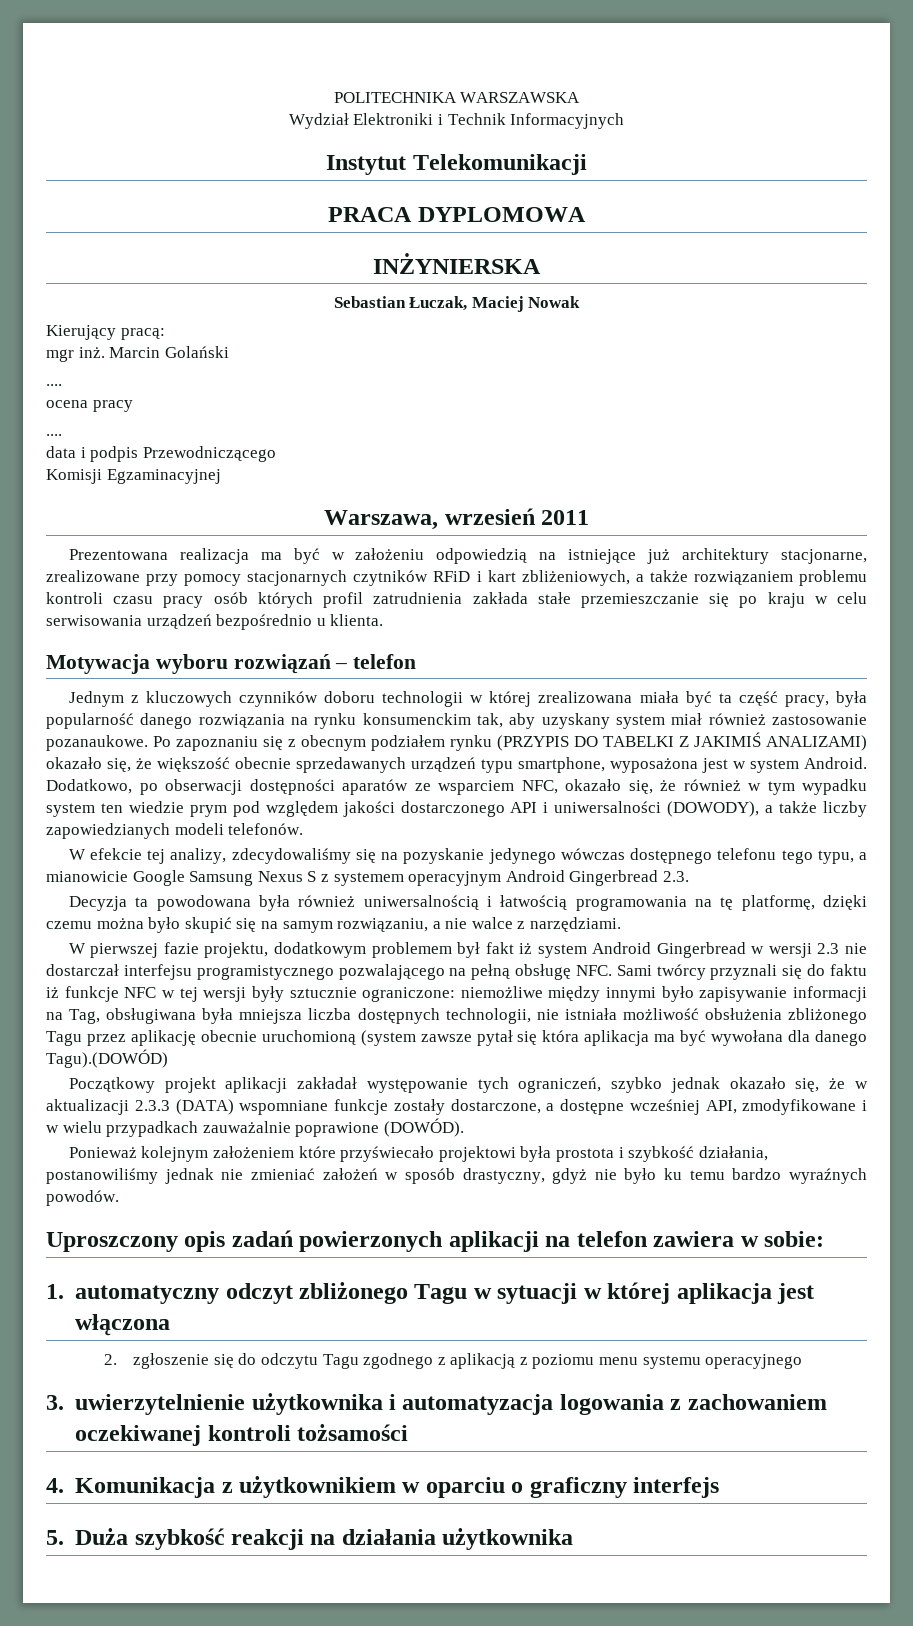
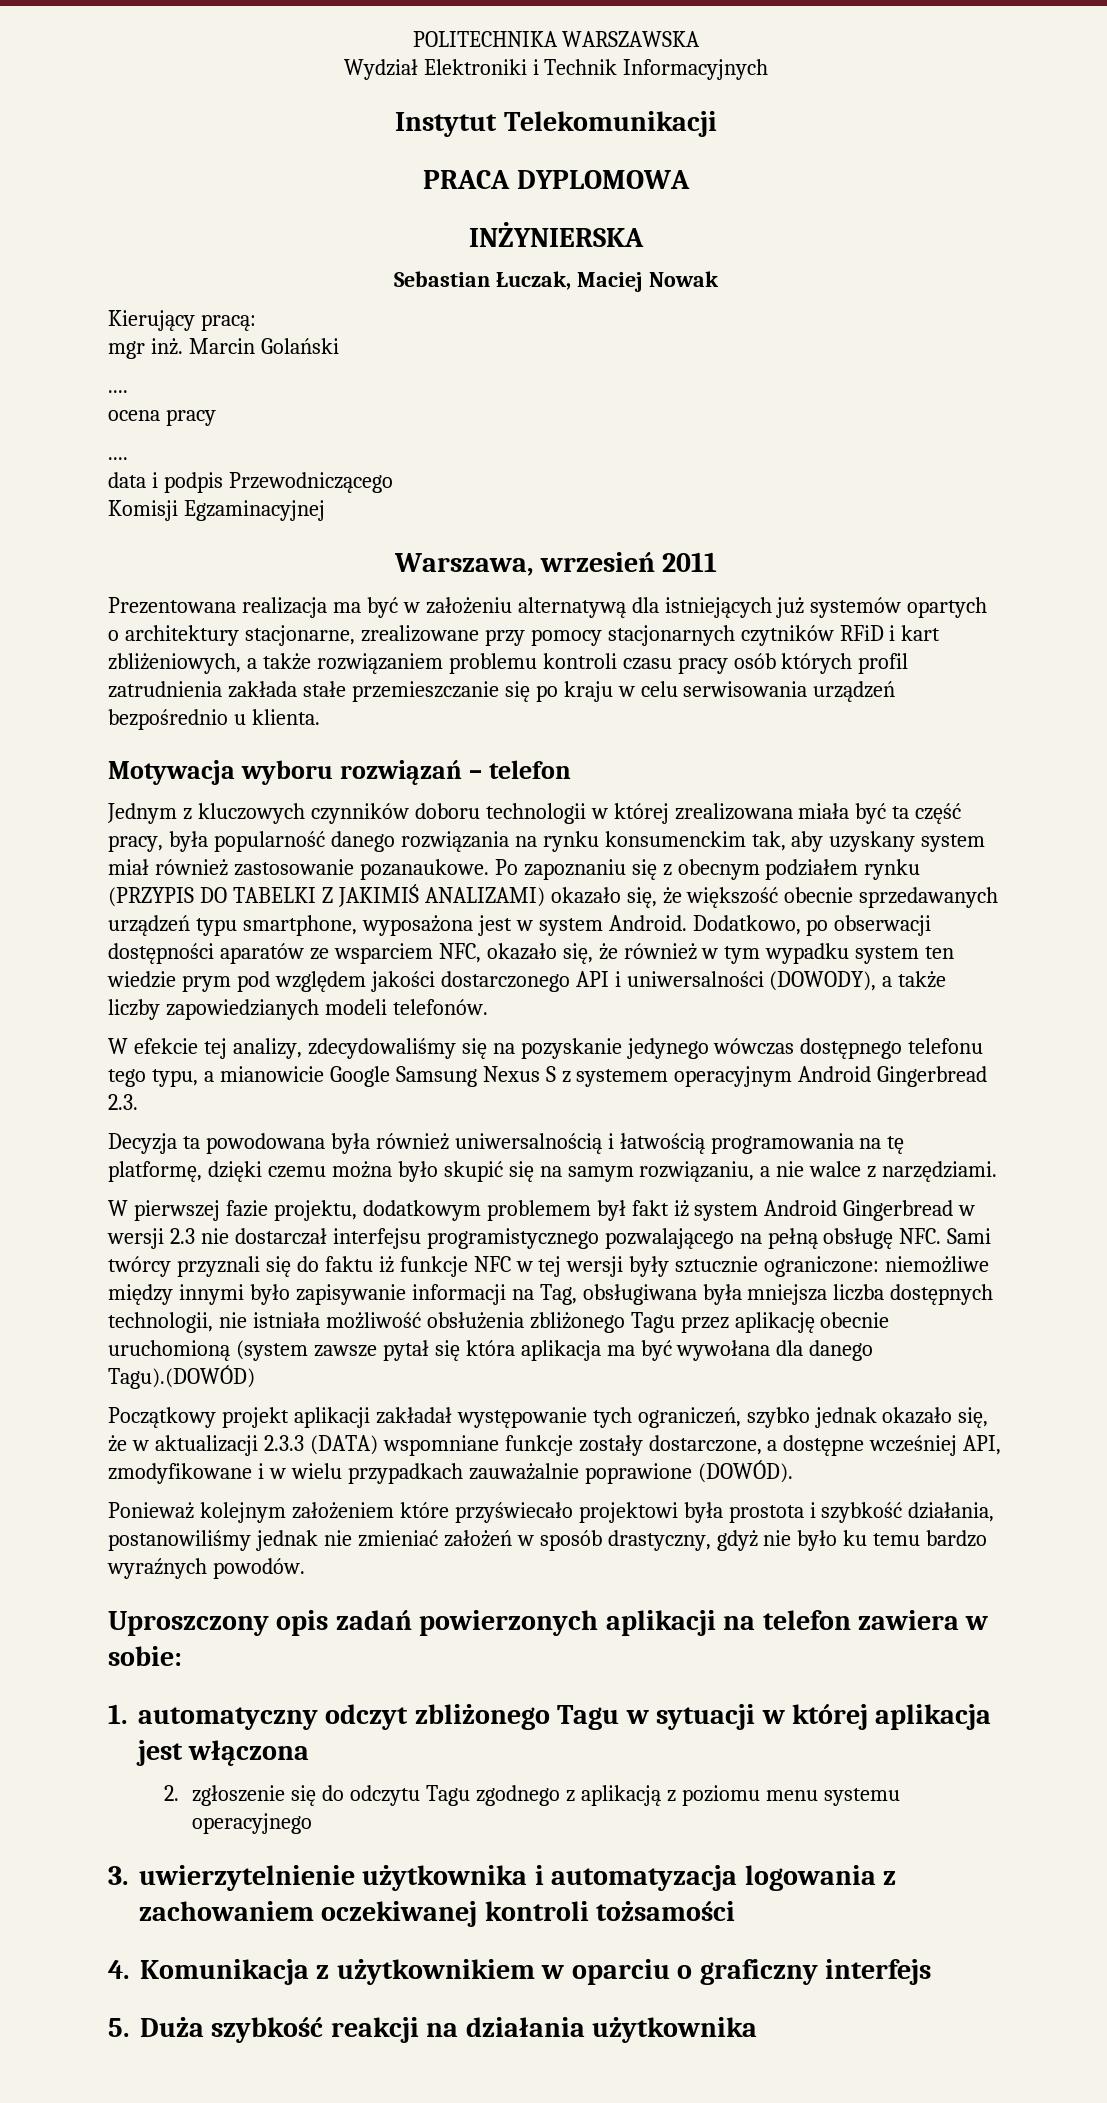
- Prezentowana realizacja ma być w założeniu odpowiedzią na istniejące już architektury stacjonarne, zrealizowane przy pomocy stacjonarnych czytników RFiD i kart zbliżeniowych, a także rozwiązaniem problemu kontroli czasu pracy osób których profil zatrudnienia zakłada stałe przemieszczanie się po kraju w celu serwisowania urządzeń bezpośrednio u klienta.
+ Prezentowana realizacja ma być w założeniu alternatywą dla istniejących już systemów opartych o architektury stacjonarne, zrealizowane przy pomocy stacjonarnych czytników RFiD i kart zbliżeniowych, a także rozwiązaniem problemu kontroli czasu pracy osób których profil zatrudnienia zakłada stałe przemieszczanie się po kraju w celu serwisowania urządzeń bezpośrednio u klienta.

